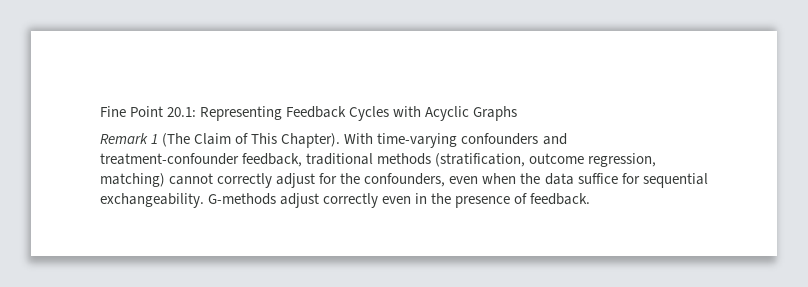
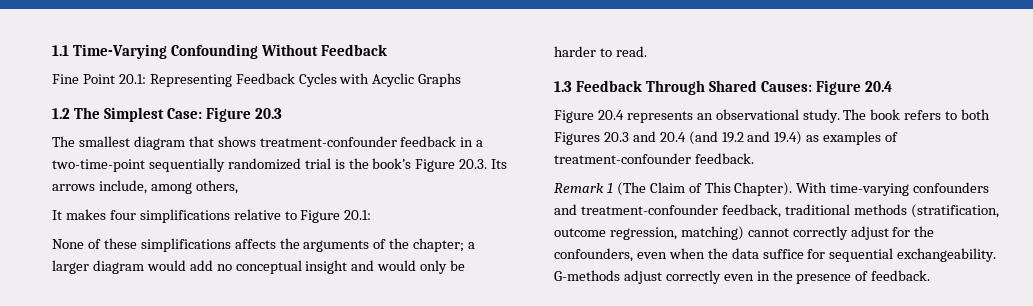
+ 1.1 Time-Varying Confounding Without Feedback
+ 1.2 The Simplest Case: Figure 20.3
+ The smallest diagram that shows treatment-confounder feedback in a two-time-point sequentially randomized trial is the book’s Figure 20.3. Its arrows include, among others,
+ It makes four simplifications relative to Figure 20.1:
+ None of these simplifications affects the arguments of the chapter; a larger diagram would add no conceptual insight and would only be harder to read.
+ 1.3 Feedback Through Shared Causes: Figure 20.4
+ Figure 20.4 represents an observational study. The book refers to both Figures 20.3 and 20.4 (and 19.2 and 19.4) as examples of treatment-confounder feedback.

